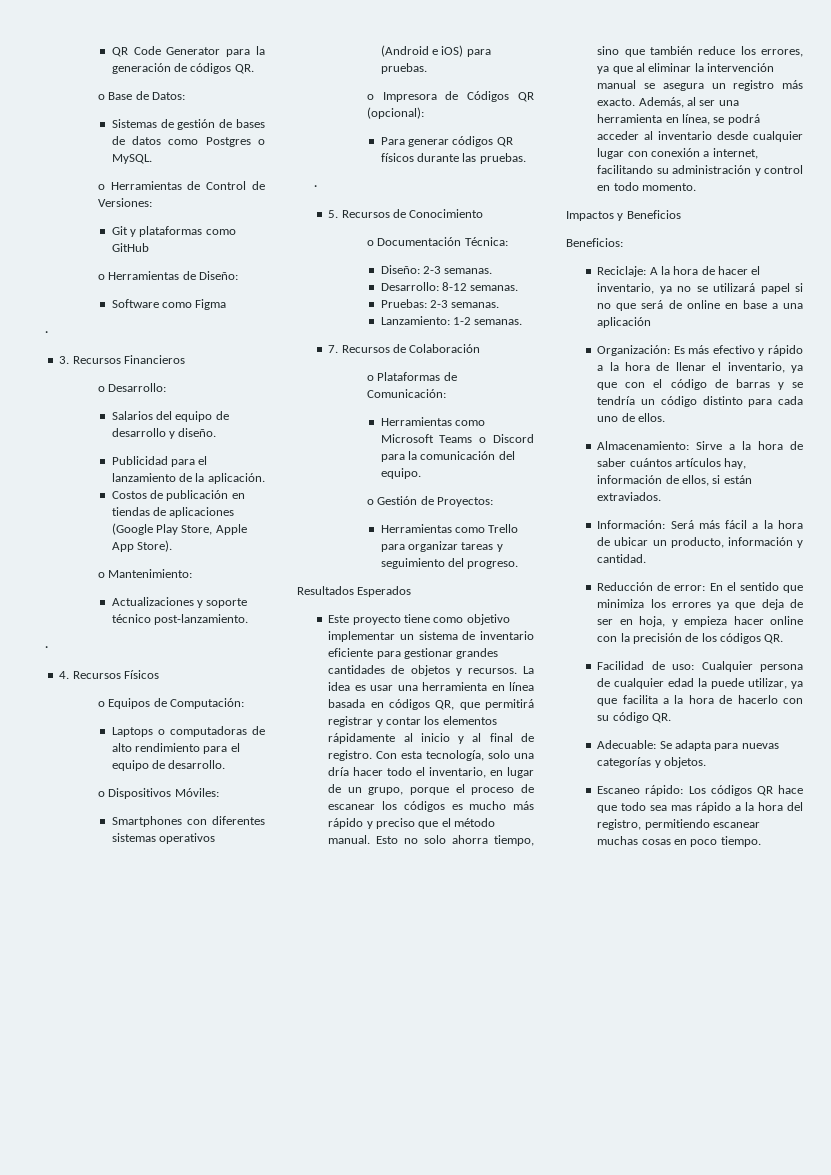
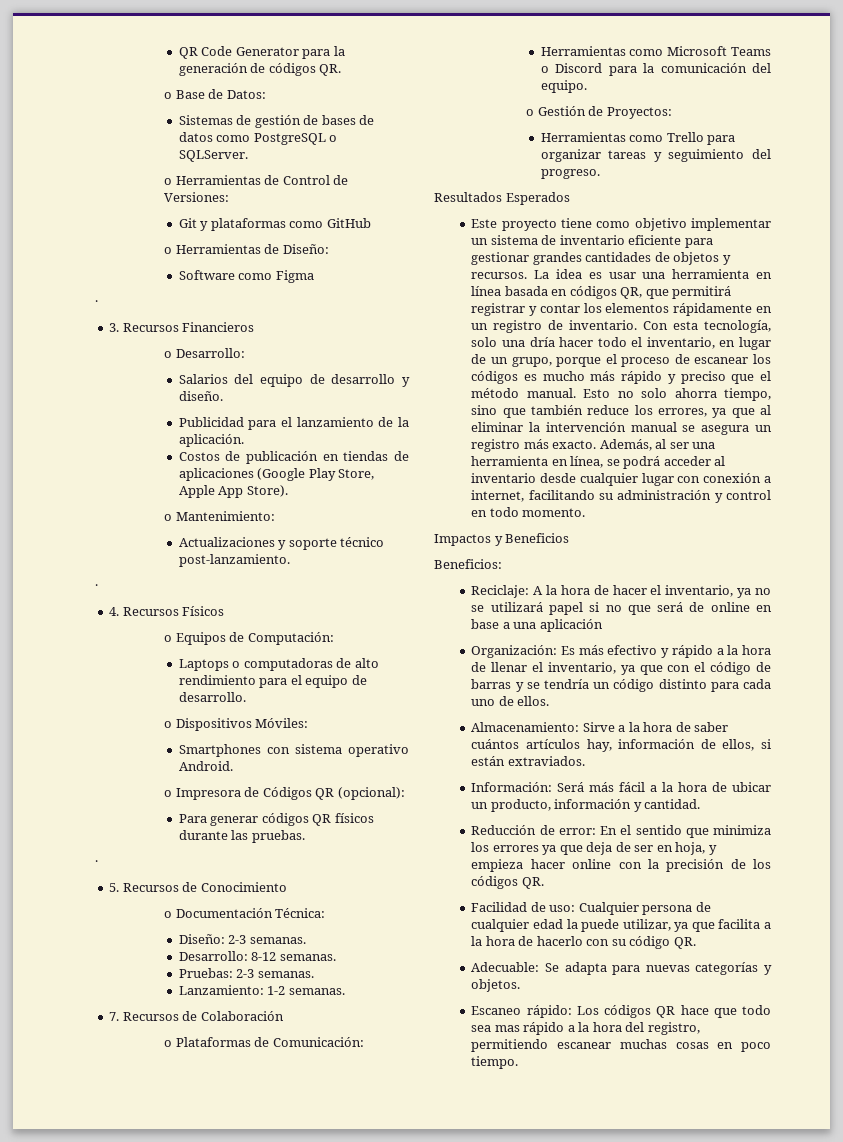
- Sistemas de gestión de bases de datos como Postgres o MySQL.
+ Sistemas de gestión de bases de datos como PostgreSQL o SQLServer.
- Smartphones con diferentes sistemas operativos (Android e iOS) para pruebas.
+ Smartphones con sistema operativo Android.
- La idea es usar una herramienta en línea basada en códigos QR, que permitirá registrar y contar los elementos rápidamente al inicio y al final de registro.
+ La idea es usar una herramienta en línea basada en códigos QR, que permitirá registrar y contar los elementos rápidamente en un registro de inventario.

